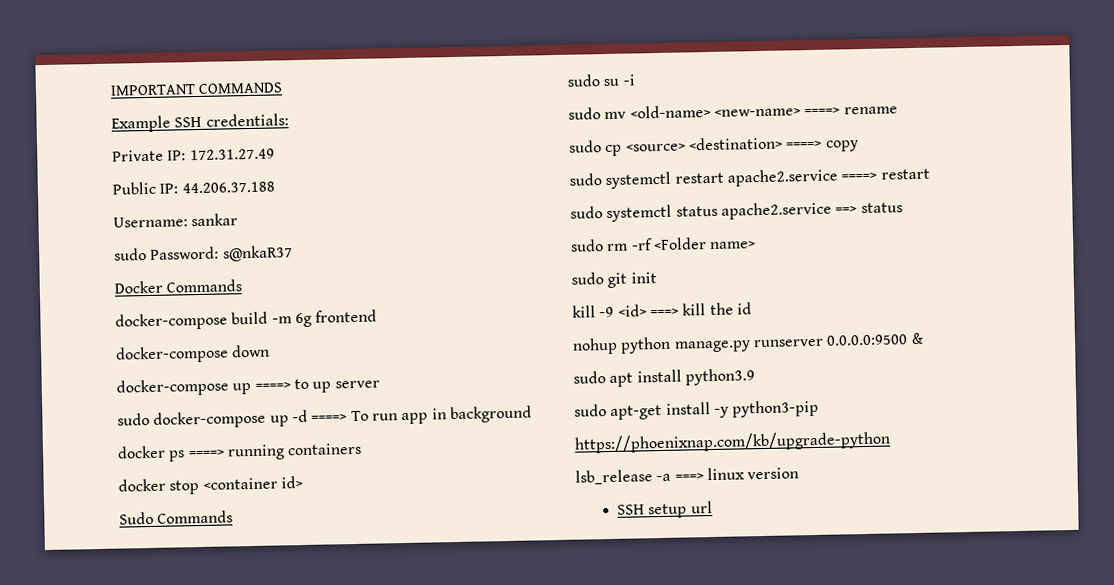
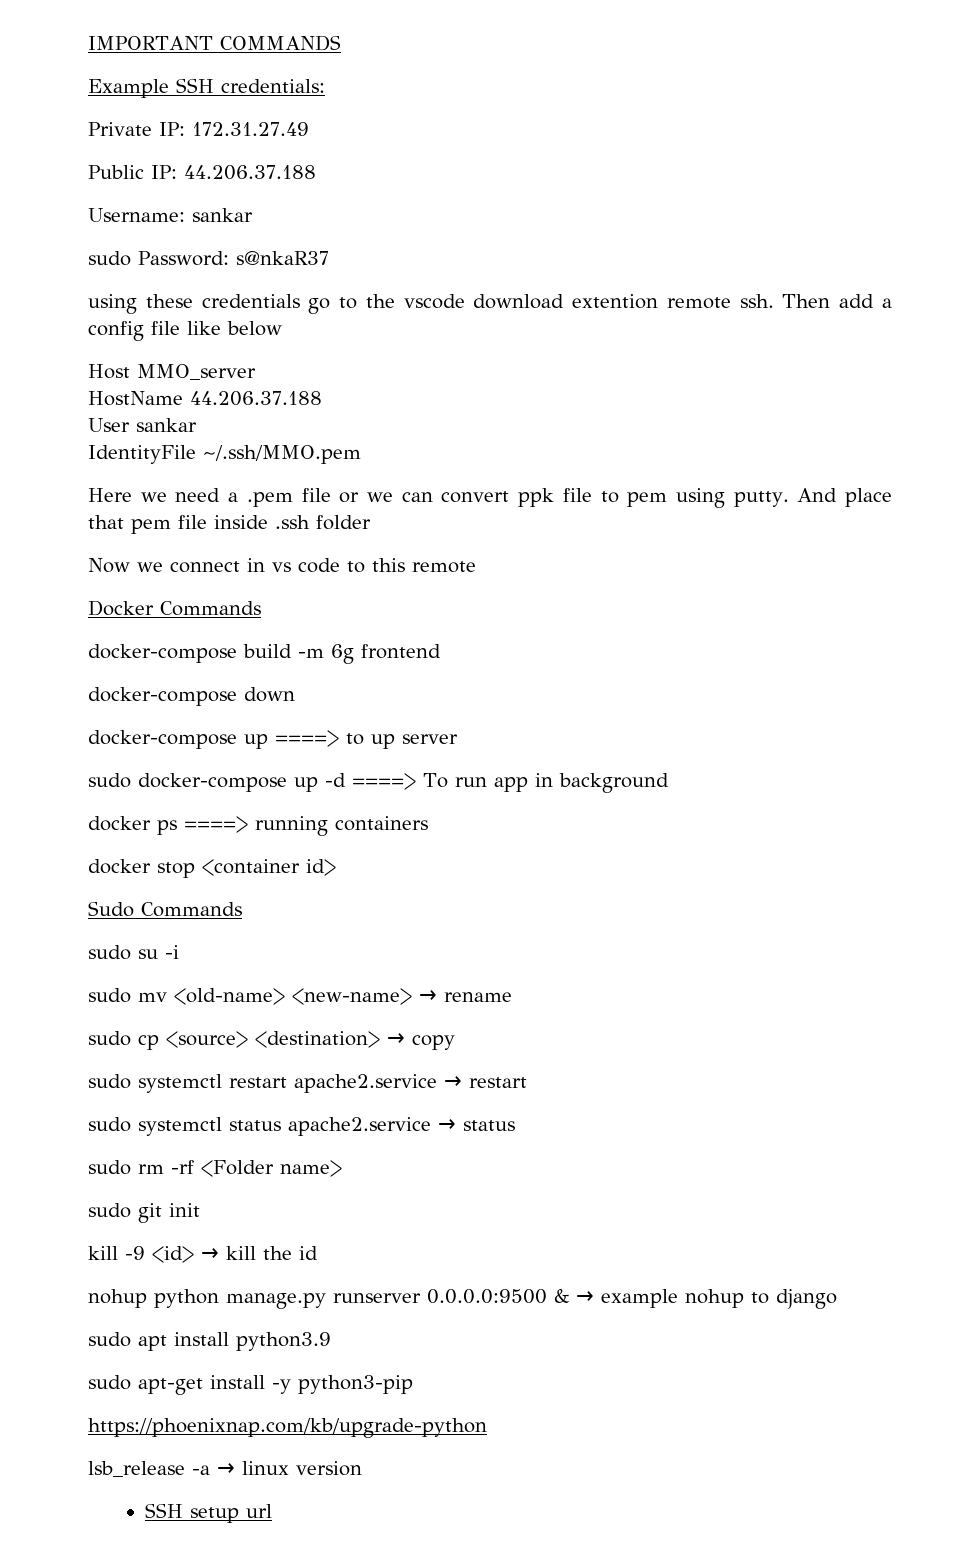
+ using these credentials go to the vscode download extention remote ssh. Then add a config file like below
+ Host MMO_server
+ HostName 44.206.37.188
+ User sankar
+ IdentityFile ~/.ssh/MMO.pem
+ Here we need a .pem file or we can convert ppk file to pem using putty. And place that pem file inside .ssh folder
+ Now we connect in vs code to this remote
- sudo mv <old-name> <new-name> ====> rename
+ sudo mv <old-name> <new-name> → rename
- sudo cp <source> <destination> ====> copy
+ sudo cp <source> <destination> → copy
- sudo systemctl restart apache2.service ====> restart
+ sudo systemctl restart apache2.service → restart
- sudo systemctl status apache2.service ==> status
+ sudo systemctl status apache2.service → status
- kill -9 <id> ===> kill the id
+ kill -9 <id> → kill the id
- nohup python manage.py runserver 0.0.0.0:9500 &
+ nohup python manage.py runserver 0.0.0.0:9500 & → example nohup to django
- lsb_release -a ===> linux version
+ lsb_release -a → linux version

